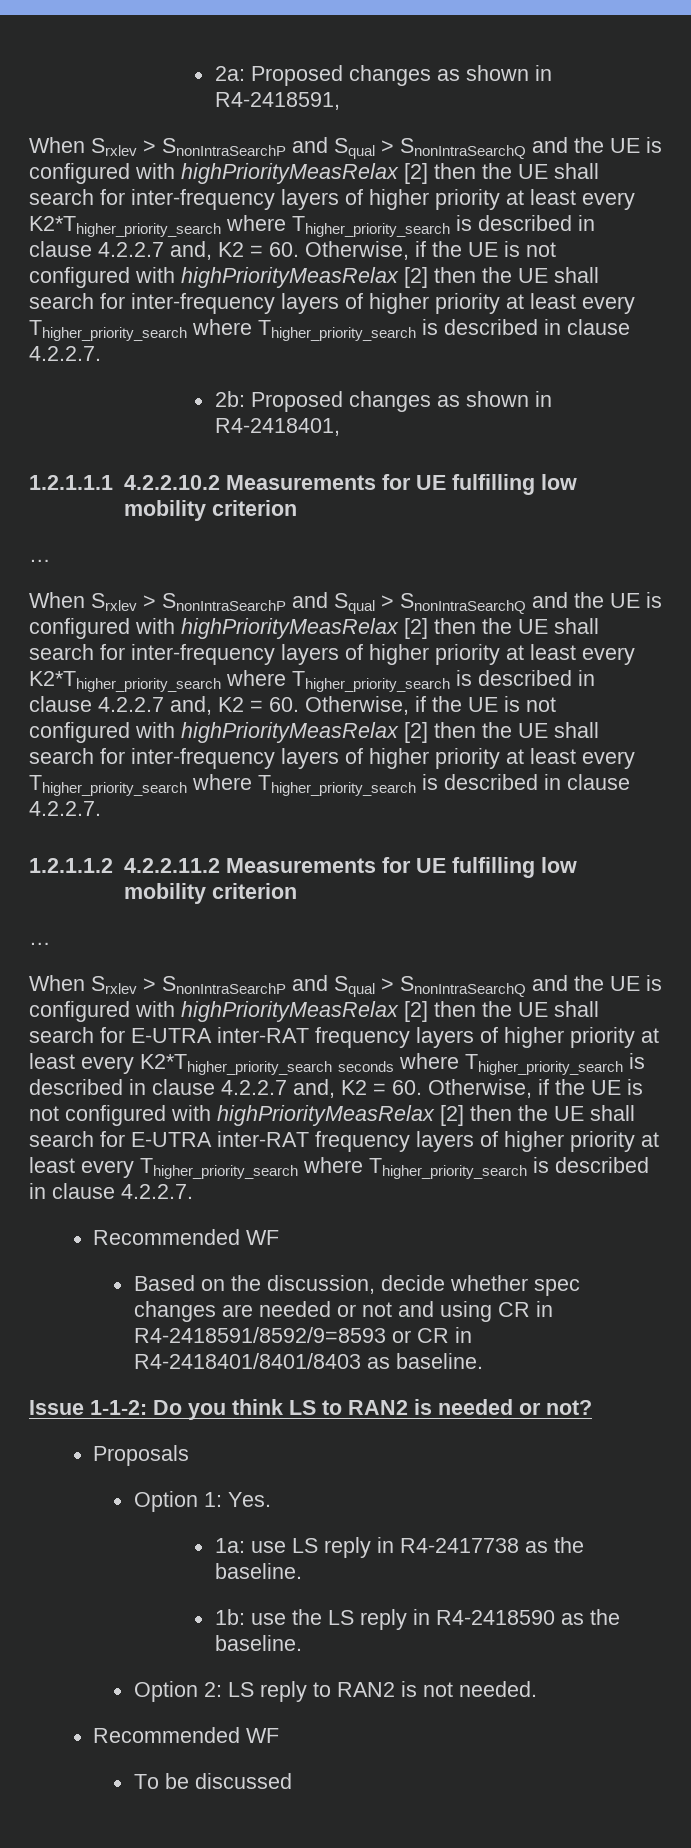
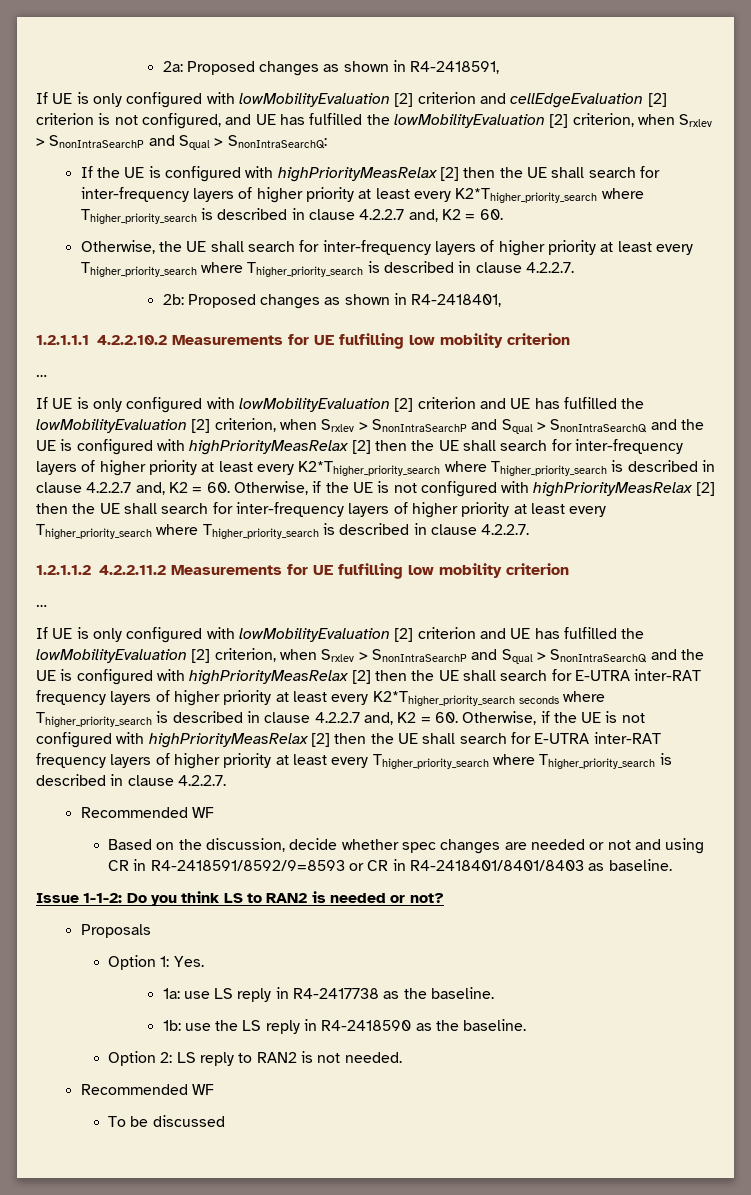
  Proposed changes as shown in R4-2418591,
- When Srxlev > SnonIntraSearchP and Squal > SnonIntraSearchQ and the UE is configured with highPriorityMeasRelax [2] then the UE shall search for inter-frequency layers of higher priority at least every K2*Thigher_priority_search where Thigher_priority_search is described in clause 4.2.2.7 and, K2 = 60. Otherwise, if the UE is not configured with highPriorityMeasRelax [2] then the UE shall search for inter-frequency layers of higher priority at least every Thigher_priority_search where Thigher_priority_search is described in clause 4.2.2.7.
+ If UE is only configured with lowMobilityEvaluation [2] criterion and cellEdgeEvaluation [2] criterion is not configured, and UE has fulfilled the lowMobilityEvaluation [2] criterion, when Srxlev > SnonIntraSearchP and Squal > SnonIntraSearchQ:
+ If the UE is configured with highPriorityMeasRelax [2] then the UE shall search for inter-frequency layers of higher priority at least every K2*Thigher_priority_search where Thigher_priority_search is described in clause 4.2.2.7 and, K2 = 60.
+ Otherwise, the UE shall search for inter-frequency layers of higher priority at least every Thigher_priority_search where Thigher_priority_search is described in clause 4.2.2.7.
  1.2.1.1.1 4.2.2.10.2 Measurements for UE fulfilling low mobility criterion
  …
- When Srxlev > SnonIntraSearchP and Squal > SnonIntraSearchQ and the UE is configured with highPriorityMeasRelax [2] then the UE shall search for inter-frequency layers of higher priority at least every K2*Thigher_priority_search where Thigher_priority_search is described in clause 4.2.2.7 and, K2 = 60. Otherwise, if the UE is not configured with highPriorityMeasRelax [2] then the UE shall search for inter-frequency layers of higher priority at least every Thigher_priority_search where Thigher_priority_search is described in clause 4.2.2.7.
+ If UE is only configured with lowMobilityEvaluation [2] criterion and UE has fulfilled the lowMobilityEvaluation [2] criterion, when Srxlev > SnonIntraSearchP and Squal > SnonIntraSearchQ and the UE is configured with highPriorityMeasRelax [2] then the UE shall search for inter-frequency layers of higher priority at least every K2*Thigher_priority_search where Thigher_priority_search is described in clause 4.2.2.7 and, K2 = 60. Otherwise, if the UE is not configured with highPriorityMeasRelax [2] then the UE shall search for inter-frequency layers of higher priority at least every Thigher_priority_search where Thigher_priority_search is described in clause 4.2.2.7.
- When Srxlev > SnonIntraSearchP and Squal > SnonIntraSearchQ and the UE is configured with highPriorityMeasRelax [2] then the UE shall search for E-UTRA inter-RAT frequency layers of higher priority at least every K2*Thigher_priority_search seconds where Thigher_priority_search is described in clause 4.2.2.7 and, K2 = 60. Otherwise, if the UE is not configured with highPriorityMeasRelax [2] then the UE shall search for E-UTRA inter-RAT frequency layers of higher priority at least every Thigher_priority_search where Thigher_priority_search is described in clause 4.2.2.7.
+ If UE is only configured with lowMobilityEvaluation [2] criterion and UE has fulfilled the lowMobilityEvaluation [2] criterion, when Srxlev > SnonIntraSearchP and Squal > SnonIntraSearchQ and the UE is configured with highPriorityMeasRelax [2] then the UE shall search for E-UTRA inter-RAT frequency layers of higher priority at least every K2*Thigher_priority_search seconds where Thigher_priority_search is described in clause 4.2.2.7 and, K2 = 60. Otherwise, if the UE is not configured with highPriorityMeasRelax [2] then the UE shall search for E-UTRA inter-RAT frequency layers of higher priority at least every Thigher_priority_search where Thigher_priority_search is described in clause 4.2.2.7.

